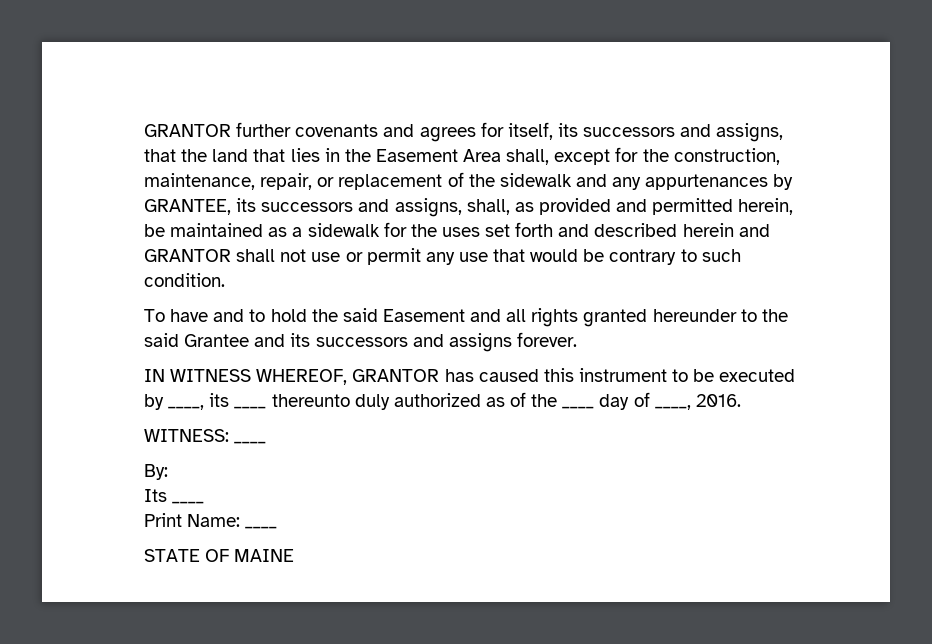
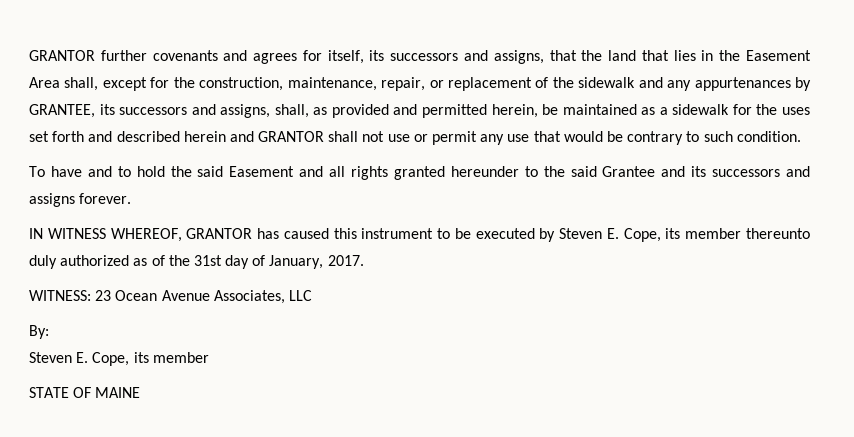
- IN WITNESS WHEREOF, GRANTOR has caused this instrument to be executed by ____, its ____ thereunto duly authorized as of the ____ day of ____, 2016.
+ IN WITNESS WHEREOF, GRANTOR has caused this instrument to be executed by Steven E. Cope, its member thereunto duly authorized as of the 31st day of January, 2017.
- WITNESS: ____
+ WITNESS: 23 Ocean Avenue Associates, LLC
  By:
- Its ____
- Print Name: ____
+ Steven E. Cope, its member

